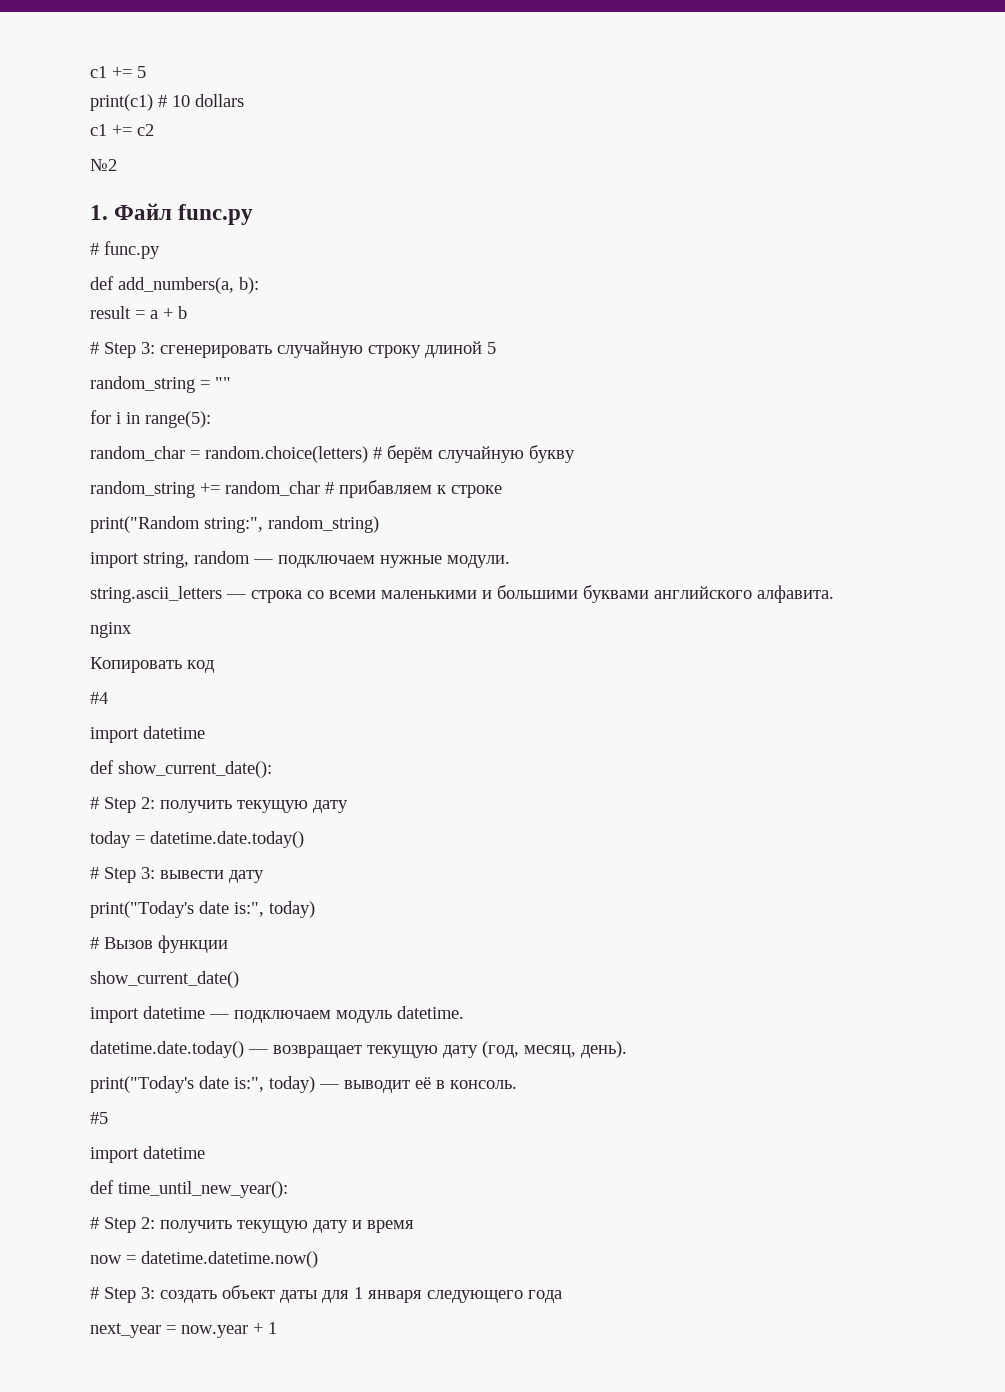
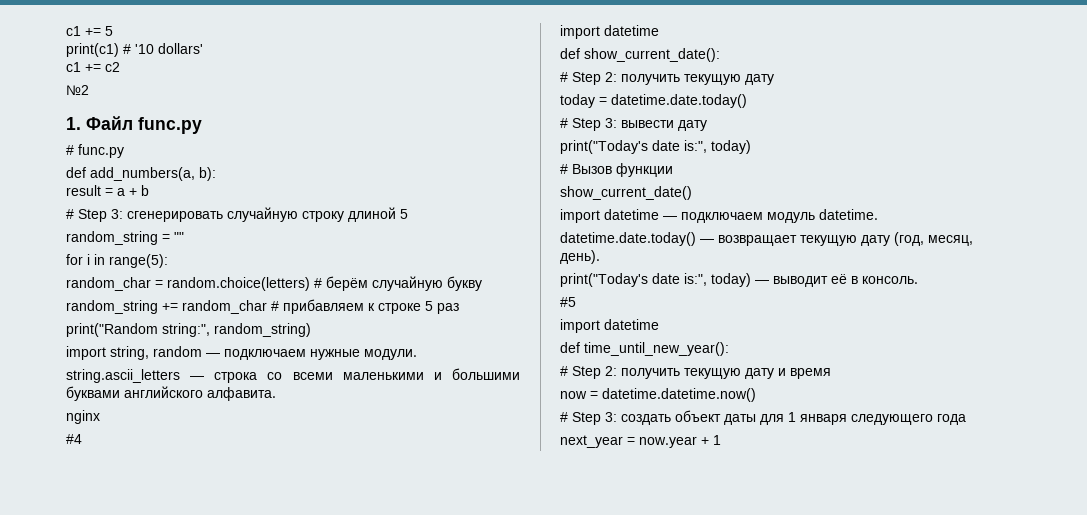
- print(c1) # 10 dollars
+ print(c1) # '10 dollars'
- random_string += random_char # прибавляем к строке
+ random_string += random_char # прибавляем к строке 5 раз
- Копировать код

